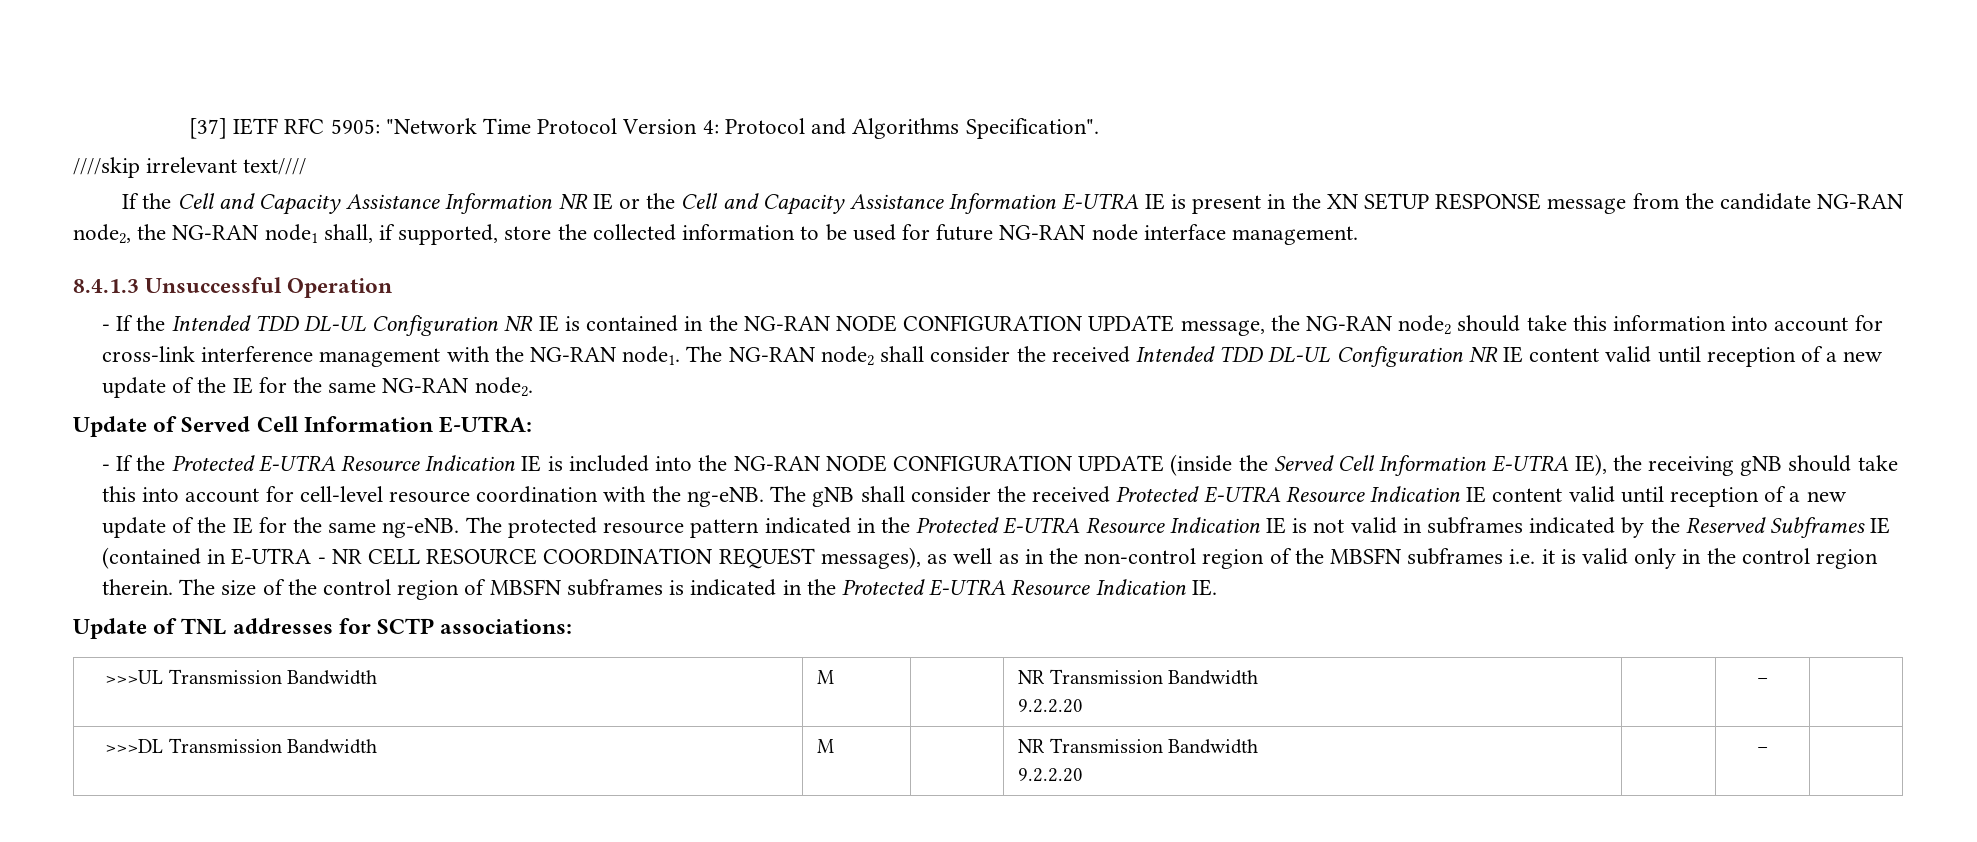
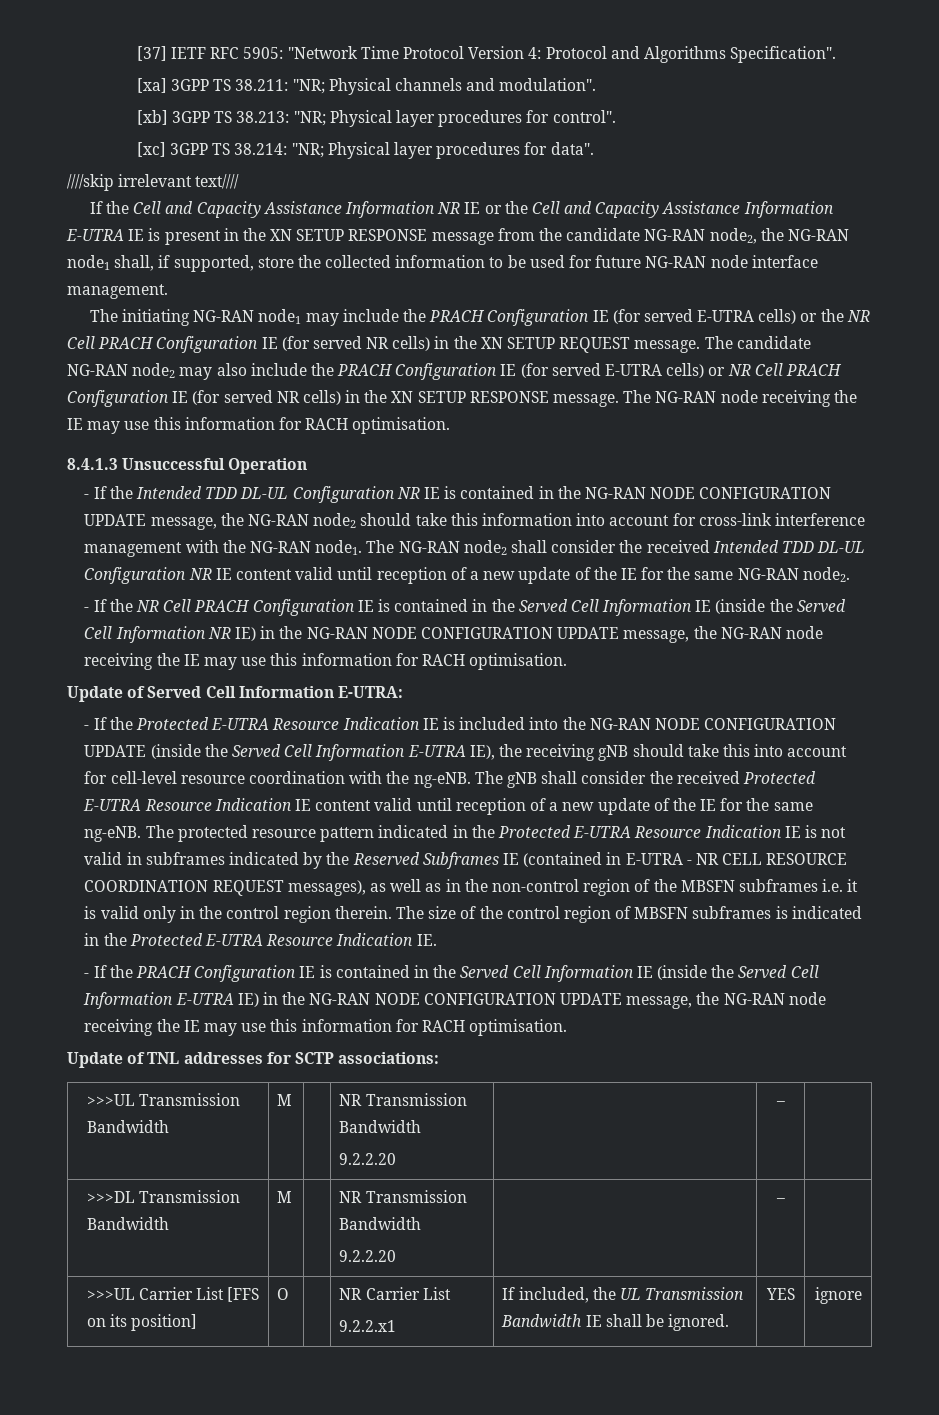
+ [xa] 3GPP TS 38.211: "NR; Physical channels and modulation".
+ [xb] 3GPP TS 38.213: "NR; Physical layer procedures for control".
+ [xc] 3GPP TS 38.214: "NR; Physical layer procedures for data".
+ The initiating NG-RAN node1 may include the PRACH Configuration IE (for served E-UTRA cells) or the NR Cell PRACH Configuration IE (for served NR cells) in the XN SETUP REQUEST message. The candidate NG-RAN node2 may also include the PRACH Configuration IE (for served E-UTRA cells) or NR Cell PRACH Configuration IE (for served NR cells) in the XN SETUP RESPONSE message. The NG-RAN node receiving the IE may use this information for RACH optimisation.
+ - If the NR Cell PRACH Configuration IE is contained in the Served Cell Information IE (inside the Served Cell Information NR IE) in the NG-RAN NODE CONFIGURATION UPDATE message, the NG-RAN node receiving the IE may use this information for RACH optimisation.
+ - If the PRACH Configuration IE is contained in the Served Cell Information IE (inside the Served Cell Information E-UTRA IE) in the NG-RAN NODE CONFIGURATION UPDATE message, the NG-RAN node receiving the IE may use this information for RACH optimisation.
+ >>>UL Carrier List [FFS on its position] | O | | NR Carrier List
+ 9.2.2.x1 | If included, the UL Transmission Bandwidth IE shall be ignored. | YES | ignore

